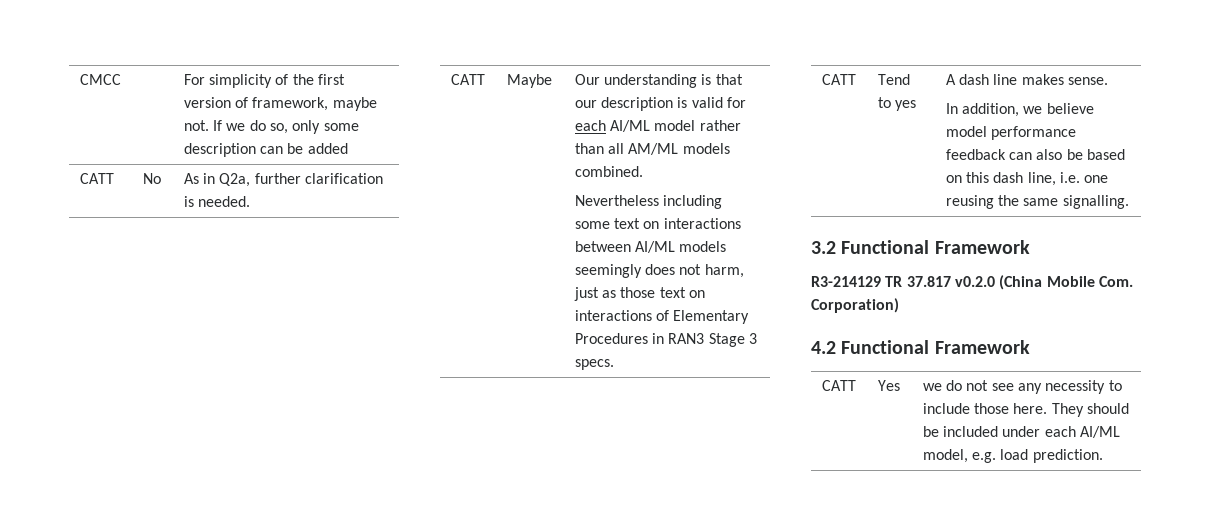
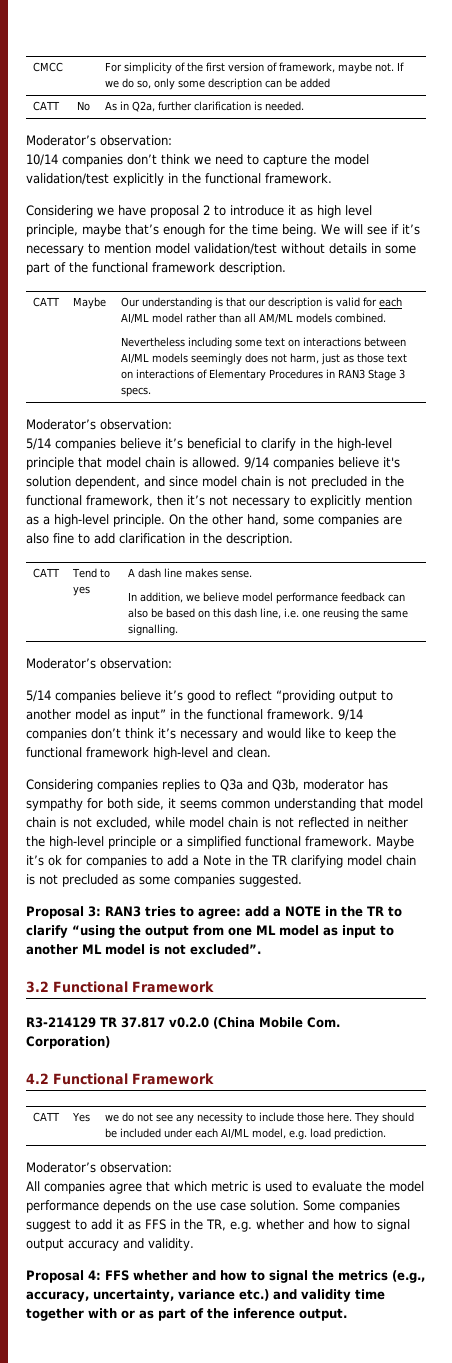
  CATT | No | As in Q2a, further clarification is needed.
+ Moderator’s observation:
+ 10/14 companies don’t think we need to capture the model validation/test explicitly in the functional framework.
+ Considering we have proposal 2 to introduce it as high level principle, maybe that’s enough for the time being. We will see if it’s necessary to mention model validation/test without details in some part of the functional framework description.
  Nevertheless including some text on interactions between AI/ML models seemingly does not harm, just as those text on interactions of Elementary Procedures in RAN3 Stage 3 specs.
+ Moderator’s observation:
+ 5/14 companies believe it’s beneficial to clarify in the high-level principle that model chain is allowed. 9/14 companies believe it's solution dependent, and since model chain is not precluded in the functional framework, then it’s not necessary to explicitly mention as a high-level principle. On the other hand, some companies are also fine to add clarification in the description.
  CATT | Tend to yes | A dash line makes sense.
  In addition, we believe model performance feedback can also be based on this dash line, i.e. one reusing the same signalling.
+ Moderator’s observation:
+ 5/14 companies believe it’s good to reflect “providing output to another model as input” in the functional framework. 9/14 companies don’t think it’s necessary and would like to keep the functional framework high-level and clean.
+ Considering companies replies to Q3a and Q3b, moderator has sympathy for both side, it seems common understanding that model chain is not excluded, while model chain is not reflected in neither the high-level principle or a simplified functional framework. Maybe it’s ok for companies to add a Note in the TR clarifying model chain is not precluded as some companies suggested.
+ Proposal 3: RAN3 tries to agree: add a NOTE in the TR to clarify “using the output from one ML model as input to another ML model is not excluded”.
  CATT | Yes | we do not see any necessity to include those here. They should be included under each AI/ML model, e.g. load prediction.
+ Moderator’s observation:
+ All companies agree that which metric is used to evaluate the model performance depends on the use case solution. Some companies suggest to add it as FFS in the TR, e.g. whether and how to signal output accuracy and validity.
+ Proposal 4: FFS whether and how to signal the metrics (e.g., accuracy, uncertainty, variance etc.) and validity time together with or as part of the inference output.

